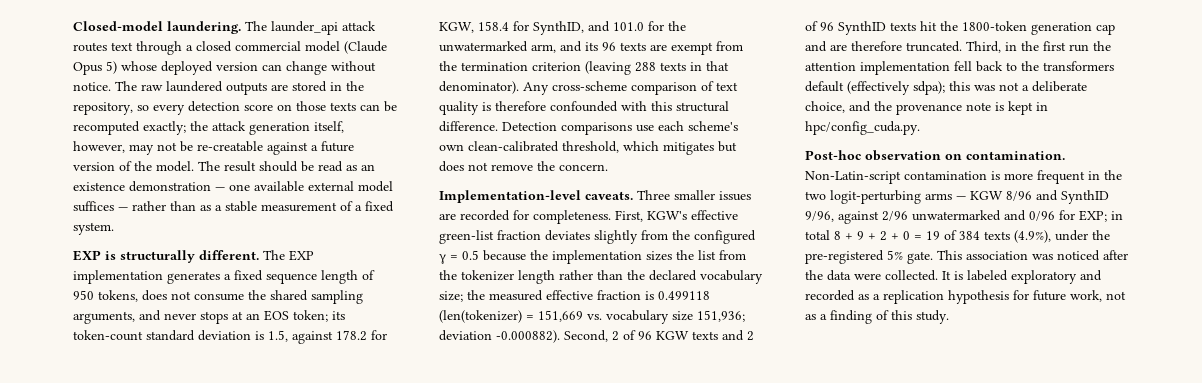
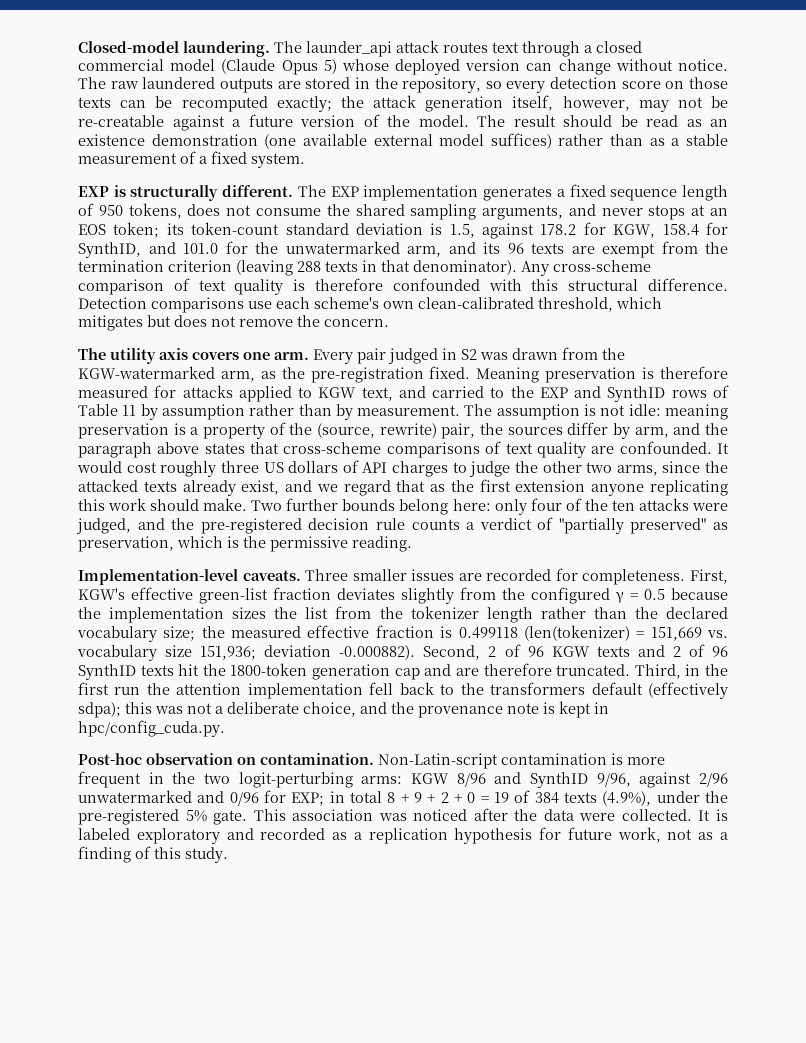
- The result should be read as an existence demonstration — one available external model suffices — rather than as a stable measurement of a fixed system.
+ The result should be read as an existence demonstration (one available external model suffices) rather than as a stable measurement of a fixed system.
+ The utility axis covers one arm. Every pair judged in S2 was drawn from the KGW-watermarked arm, as the pre-registration fixed. Meaning preservation is therefore measured for attacks applied to KGW text, and carried to the EXP and SynthID rows of Table 11 by assumption rather than by measurement. The assumption is not idle: meaning preservation is a property of the (source, rewrite) pair, the sources differ by arm, and the paragraph above states that cross-scheme comparisons of text quality are confounded. It would cost roughly three US dollars of API charges to judge the other two arms, since the attacked texts already exist, and we regard that as the first extension anyone replicating this work should make. Two further bounds belong here: only four of the ten attacks were judged, and the pre-registered decision rule counts a verdict of "partially preserved" as preservation, which is the permissive reading.
- Non-Latin-script contamination is more frequent in the two logit-perturbing arms — KGW 8/96 and SynthID 9/96, against 2/96 unwatermarked and 0/96 for EXP; in total 8 + 9 + 2 + 0 = 19 of 384 texts (4.9%), under the pre-registered 5% gate.
+ Non-Latin-script contamination is more frequent in the two logit-perturbing arms: KGW 8/96 and SynthID 9/96, against 2/96 unwatermarked and 0/96 for EXP; in total 8 + 9 + 2 + 0 = 19 of 384 texts (4.9%), under the pre-registered 5% gate.

